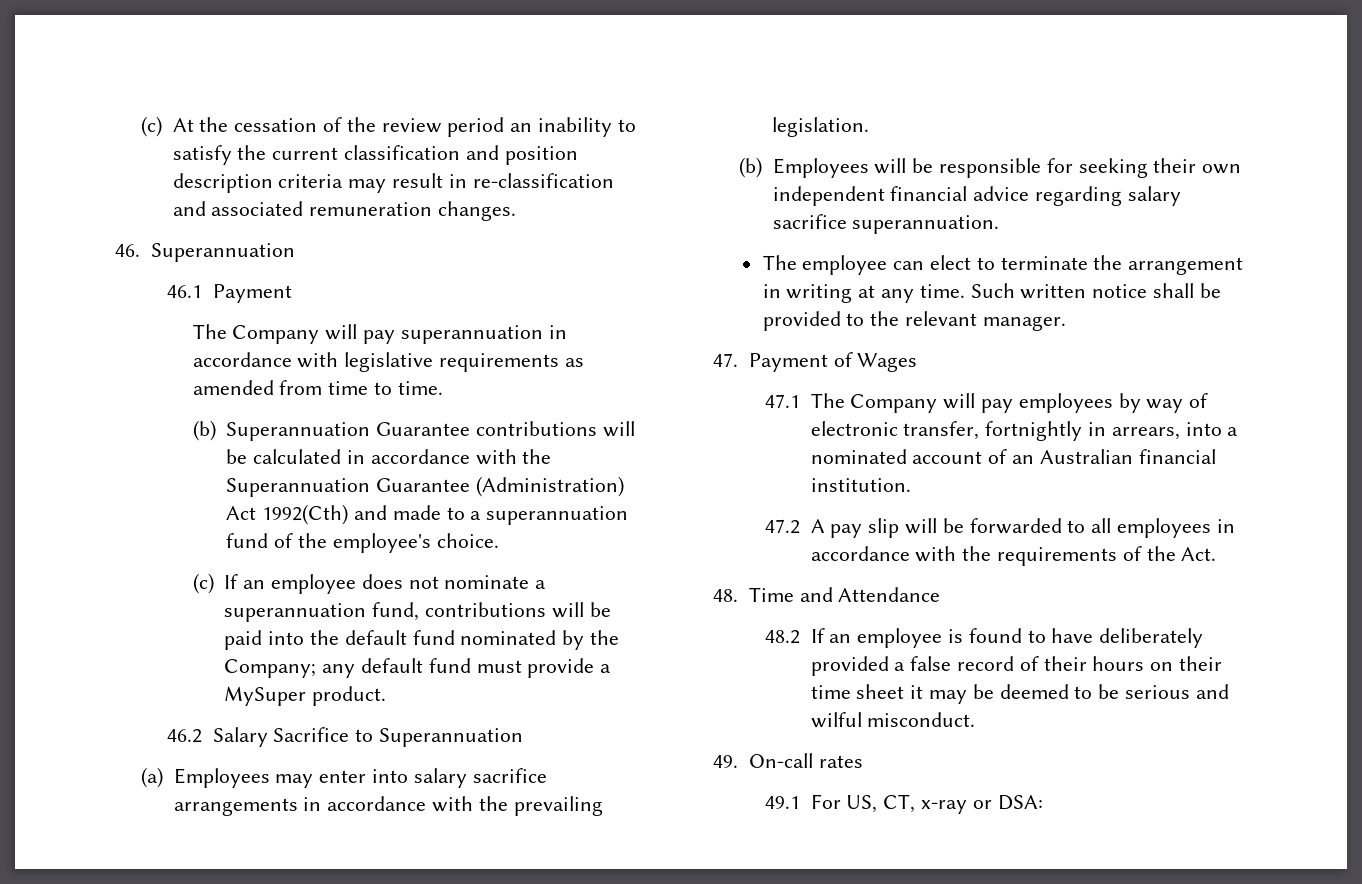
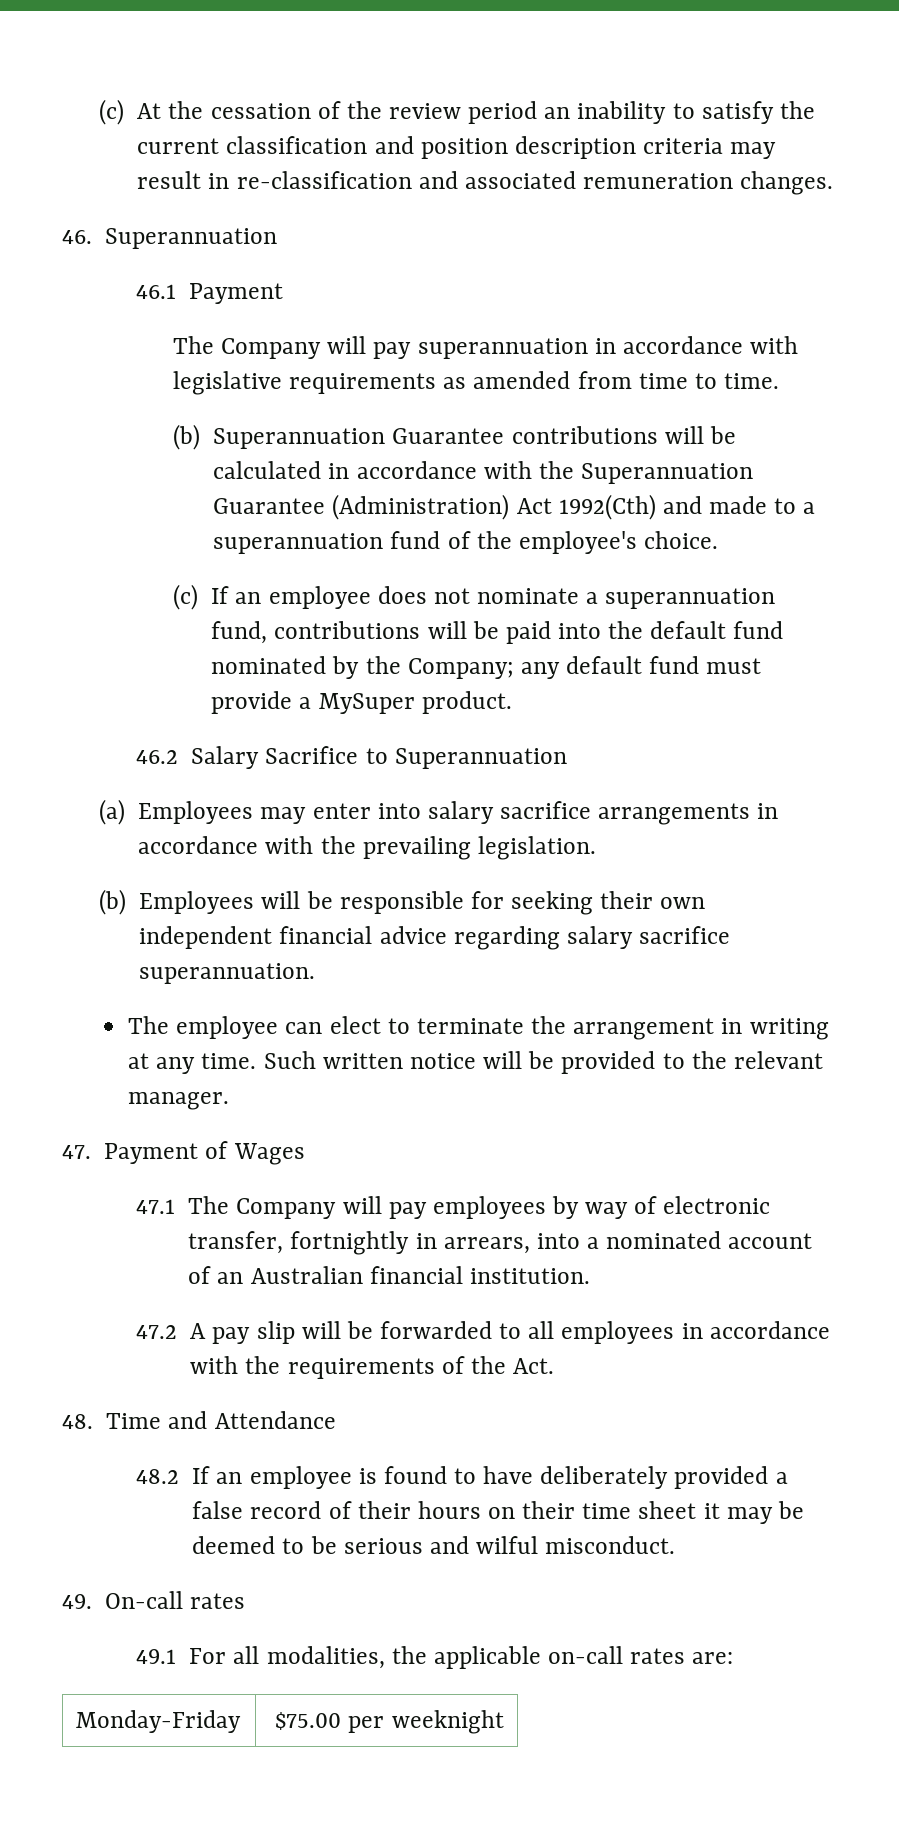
- Such written notice shall be provided to the relevant manager.
+ Such written notice will be provided to the relevant manager.
- 49.1 For US, CT, x-ray or DSA:
+ 49.1 For all modalities, the applicable on-call rates are:
+ Monday-Friday | $75.00 per weeknight

